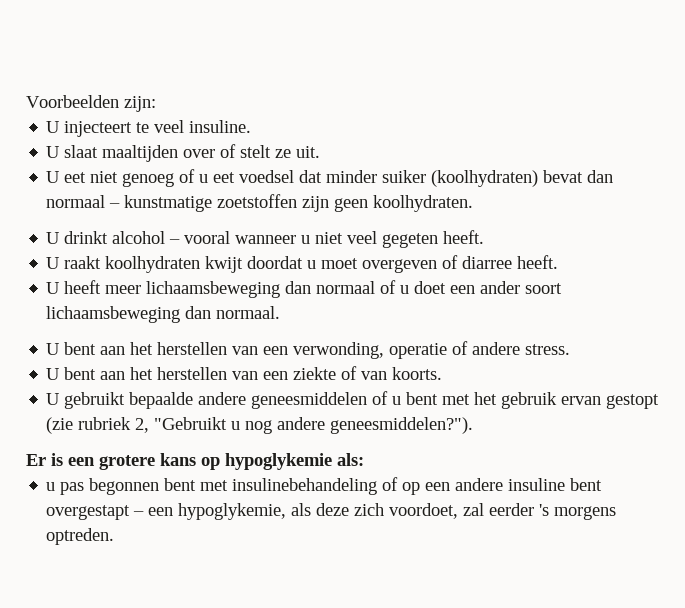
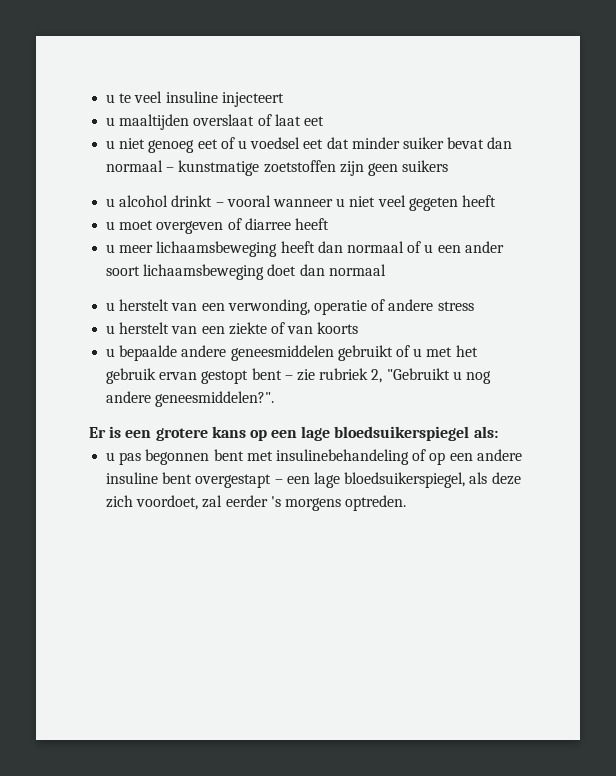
- Voorbeelden zijn:
- U injecteert te veel insuline.
- U slaat maaltijden over of stelt ze uit.
- U eet niet genoeg of u eet voedsel dat minder suiker (koolhydraten) bevat dan normaal – kunstmatige zoetstoffen zijn geen koolhydraten.
- U drinkt alcohol – vooral wanneer u niet veel gegeten heeft.
- U raakt koolhydraten kwijt doordat u moet overgeven of diarree heeft.
- U heeft meer lichaamsbeweging dan normaal of u doet een ander soort lichaamsbeweging dan normaal.
- U bent aan het herstellen van een verwonding, operatie of andere stress.
- U bent aan het herstellen van een ziekte of van koorts.
- U gebruikt bepaalde andere geneesmiddelen of u bent met het gebruik ervan gestopt (zie rubriek 2, "Gebruikt u nog andere geneesmiddelen?").
+ u te veel insuline injecteert
+ u maaltijden overslaat of laat eet
+ u niet genoeg eet of u voedsel eet dat minder suiker bevat dan normaal – kunstmatige zoetstoffen zijn geen suikers
+ u alcohol drinkt – vooral wanneer u niet veel gegeten heeft
+ u moet overgeven of diarree heeft
+ u meer lichaamsbeweging heeft dan normaal of u een ander soort lichaamsbeweging doet dan normaal
+ u herstelt van een verwonding, operatie of andere stress
+ u herstelt van een ziekte of van koorts
+ u bepaalde andere geneesmiddelen gebruikt of u met het gebruik ervan gestopt bent – zie rubriek 2, "Gebruikt u nog andere geneesmiddelen?".
- Er is een grotere kans op hypoglykemie als:
+ Er is een grotere kans op een lage bloedsuikerspiegel als:
- u pas begonnen bent met insulinebehandeling of op een andere insuline bent overgestapt – een hypoglykemie, als deze zich voordoet, zal eerder 's morgens optreden.
+ u pas begonnen bent met insulinebehandeling of op een andere insuline bent overgestapt – een lage bloedsuikerspiegel, als deze zich voordoet, zal eerder 's morgens optreden.

